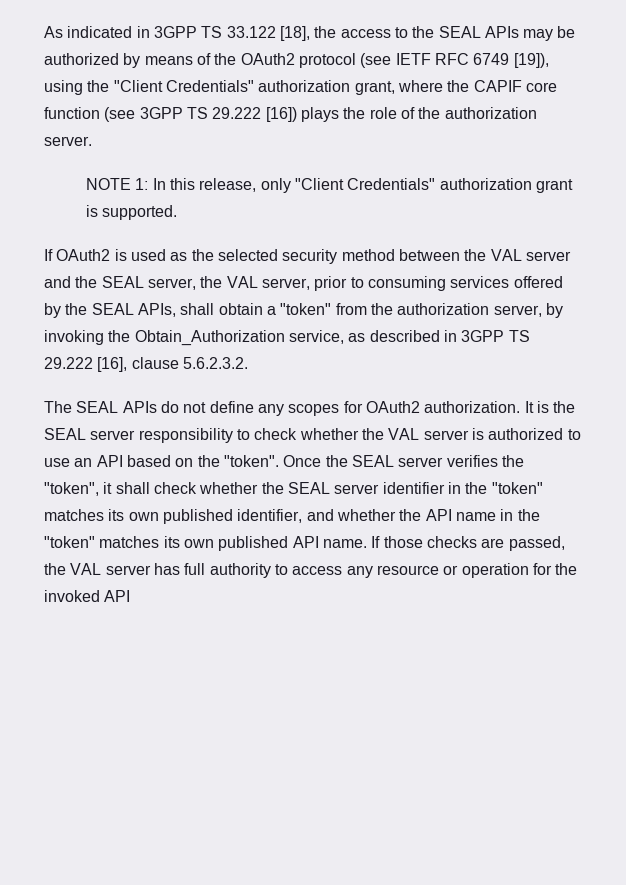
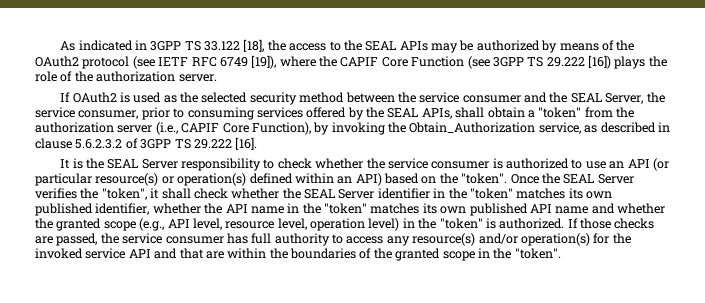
- As indicated in 3GPP TS 33.122 [18], the access to the SEAL APIs may be authorized by means of the OAuth2 protocol (see IETF RFC 6749 [19]), using the "Client Credentials" authorization grant, where the CAPIF core function (see 3GPP TS 29.222 [16]) plays the role of the authorization server.
+ As indicated in 3GPP TS 33.122 [18], the access to the SEAL APIs may be authorized by means of the OAuth2 protocol (see IETF RFC 6749 [19]), where the CAPIF Core Function (see 3GPP TS 29.222 [16]) plays the role of the authorization server.
- NOTE 1: In this release, only "Client Credentials" authorization grant is supported.
- If OAuth2 is used as the selected security method between the VAL server and the SEAL server, the VAL server, prior to consuming services offered by the SEAL APIs, shall obtain a "token" from the authorization server, by invoking the Obtain_Authorization service, as described in 3GPP TS 29.222 [16], clause 5.6.2.3.2.
- The SEAL APIs do not define any scopes for OAuth2 authorization. It is the SEAL server responsibility to check whether the VAL server is authorized to use an API based on the "token".
+ If OAuth2 is used as the selected security method between the service consumer and the SEAL Server, the service consumer, prior to consuming services offered by the SEAL APIs, shall obtain a "token" from the authorization server (i.e., CAPIF Core Function), by invoking the Obtain_Authorization service, as described in clause 5.6.2.3.2 of 3GPP TS 29.222 [16].
+ It is the SEAL Server responsibility to check whether the service consumer is authorized to use an API (or particular resource(s) or operation(s) defined within an API) based on the "token".
- Once the SEAL server verifies the "token", it shall check whether the SEAL server identifier in the "token" matches its own published identifier, and whether the API name in the "token" matches its own published API name.
+ Once the SEAL Server verifies the "token", it shall check whether the SEAL Server identifier in the "token" matches its own published identifier, whether the API name in the "token" matches its own published API name and whether the granted scope (e.g., API level, resource level, operation level) in the "token" is authorized.
- If those checks are passed, the VAL server has full authority to access any resource or operation for the invoked API
+ If those checks are passed, the service consumer has full authority to access any resource(s) and/or operation(s) for the invoked service API and that are within the boundaries of the granted scope in the "token".

